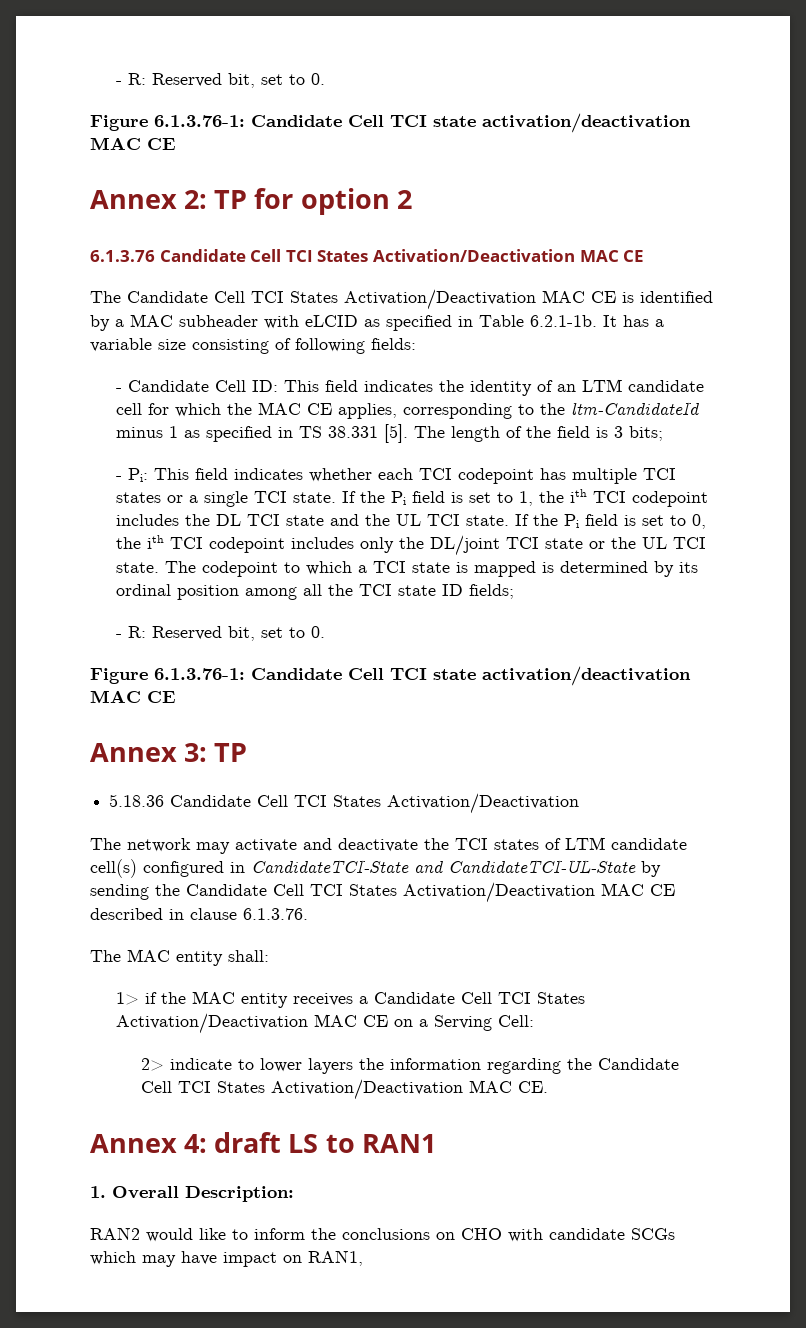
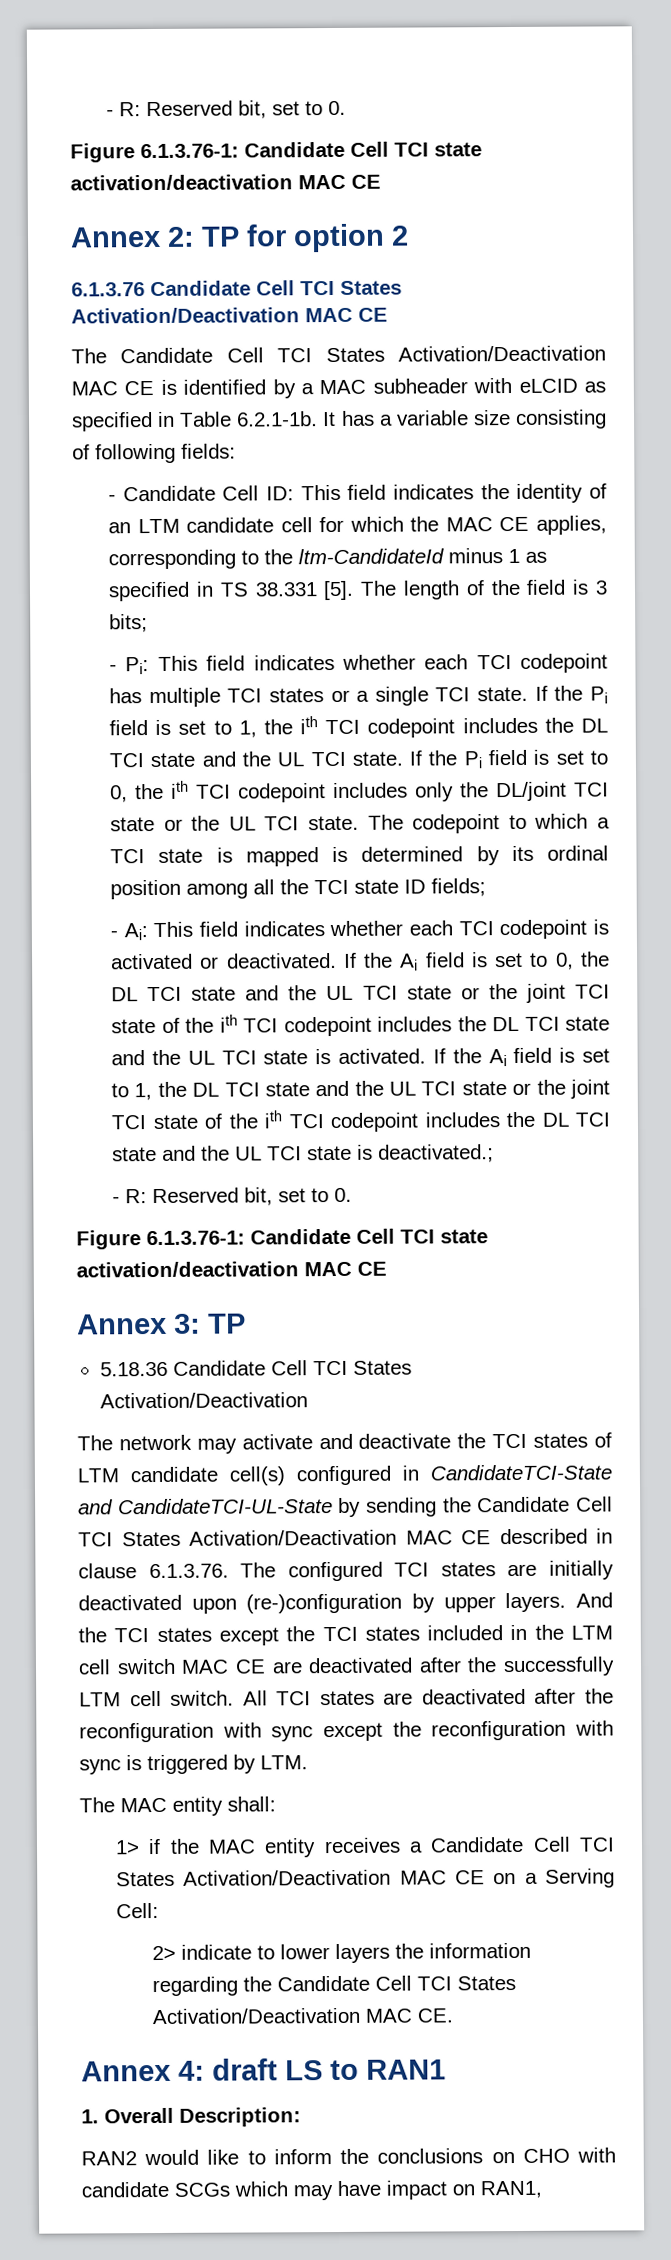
+ - Ai: This field indicates whether each TCI codepoint is activated or deactivated. If the Ai field is set to 0, the DL TCI state and the UL TCI state or the joint TCI state of the ith TCI codepoint includes the DL TCI state and the UL TCI state is activated. If the Ai field is set to 1, the DL TCI state and the UL TCI state or the joint TCI state of the ith TCI codepoint includes the DL TCI state and the UL TCI state is deactivated.;
- The network may activate and deactivate the TCI states of LTM candidate cell(s) configured in CandidateTCI-State and CandidateTCI-UL-State by sending the Candidate Cell TCI States Activation/Deactivation MAC CE described in clause 6.1.3.76.
+ The network may activate and deactivate the TCI states of LTM candidate cell(s) configured in CandidateTCI-State and CandidateTCI-UL-State by sending the Candidate Cell TCI States Activation/Deactivation MAC CE described in clause 6.1.3.76. The configured TCI states are initially deactivated upon (re-)configuration by upper layers. And the TCI states except the TCI states included in the LTM cell switch MAC CE are deactivated after the successfully LTM cell switch. All TCI states are deactivated after the reconfiguration with sync except the reconfiguration with sync is triggered by LTM.

